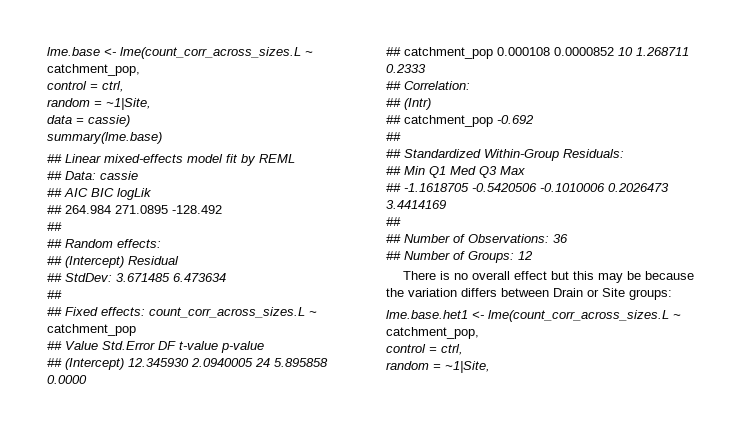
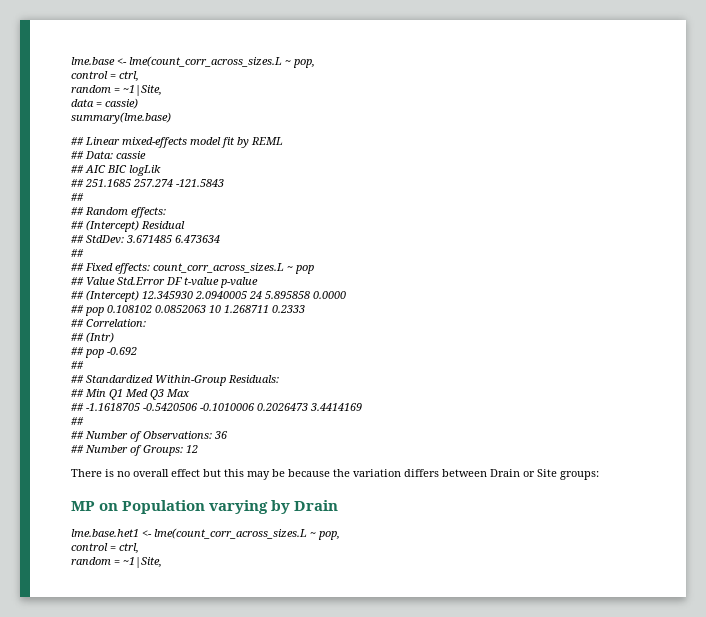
- lme.base <- lme(count_corr_across_sizes.L ~ catchment_pop,
+ lme.base <- lme(count_corr_across_sizes.L ~ pop,
- ## 264.984 271.0895 -128.492
+ ## 251.1685 257.274 -121.5843
- ## Fixed effects: count_corr_across_sizes.L ~ catchment_pop
+ ## Fixed effects: count_corr_across_sizes.L ~ pop
- ## catchment_pop 0.000108 0.0000852 10 1.268711 0.2333
+ ## pop 0.108102 0.0852063 10 1.268711 0.2333
- ## catchment_pop -0.692
+ ## pop -0.692
+ MP on Population varying by Drain
- lme.base.het1 <- lme(count_corr_across_sizes.L ~ catchment_pop,
+ lme.base.het1 <- lme(count_corr_across_sizes.L ~ pop,

